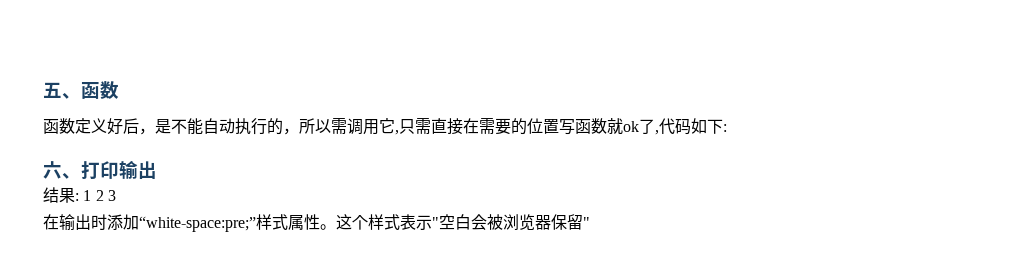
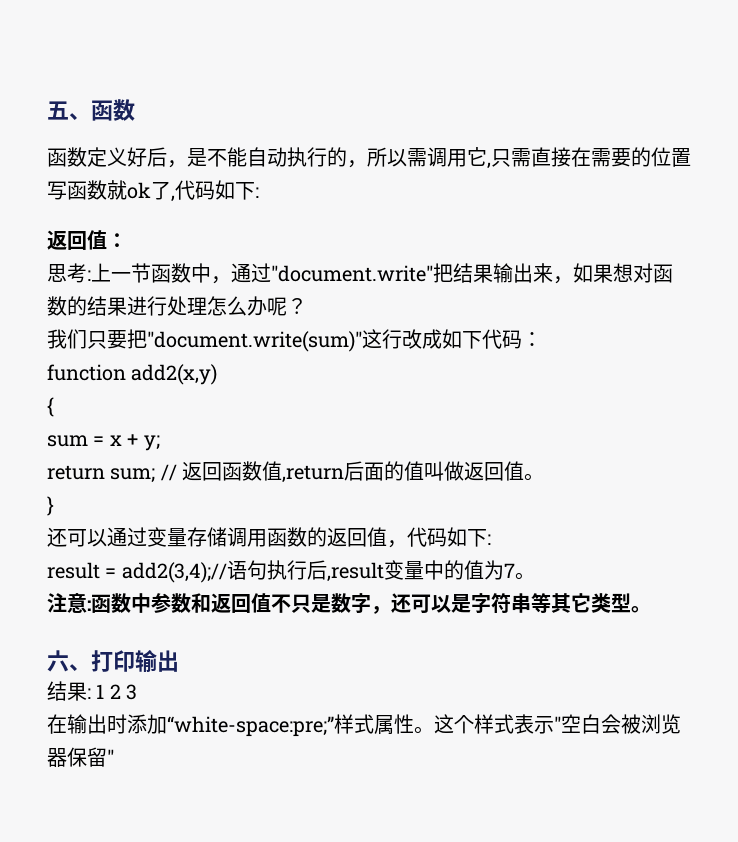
+ 返回值：
+ 思考:上一节函数中，通过"document.write"把结果输出来，如果想对函数的结果进行处理怎么办呢？
+ 我们只要把"document.write(sum)"这行改成如下代码：
+ function add2(x,y)
+ {
+ sum = x + y;
+ return sum; // 返回函数值,return后面的值叫做返回值。
+ }
+ 还可以通过变量存储调用函数的返回值，代码如下:
+ result = add2(3,4);//语句执行后,result变量中的值为7。
+ 注意:函数中参数和返回值不只是数字，还可以是字符串等其它类型。

